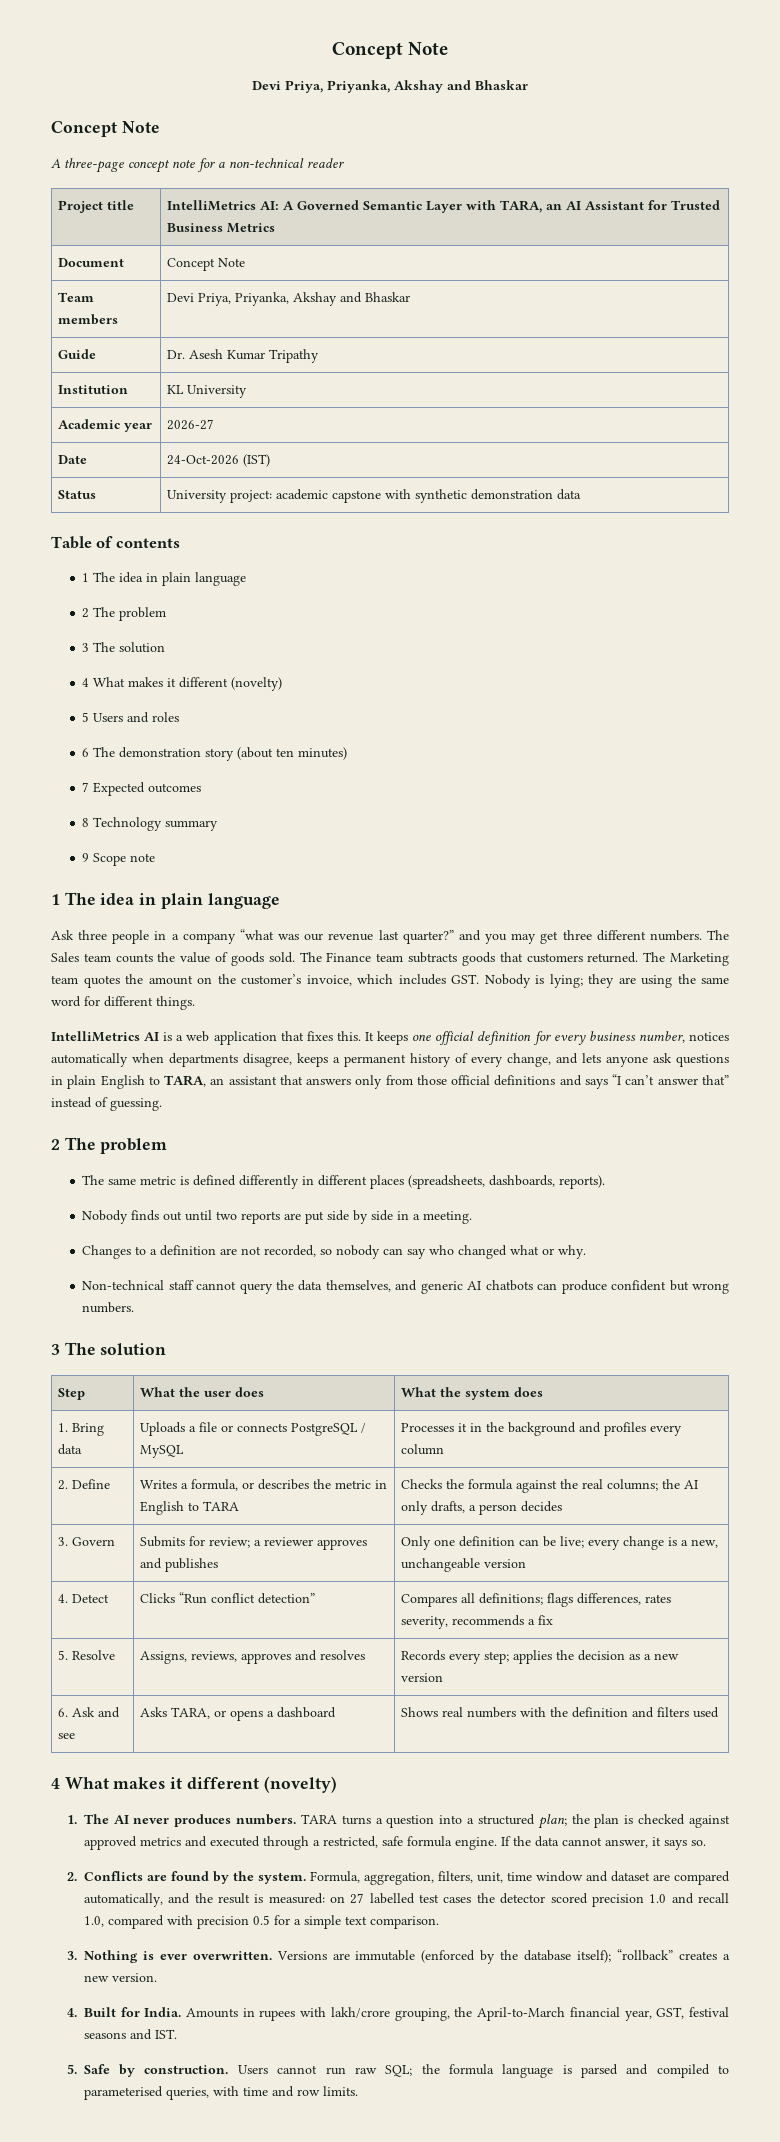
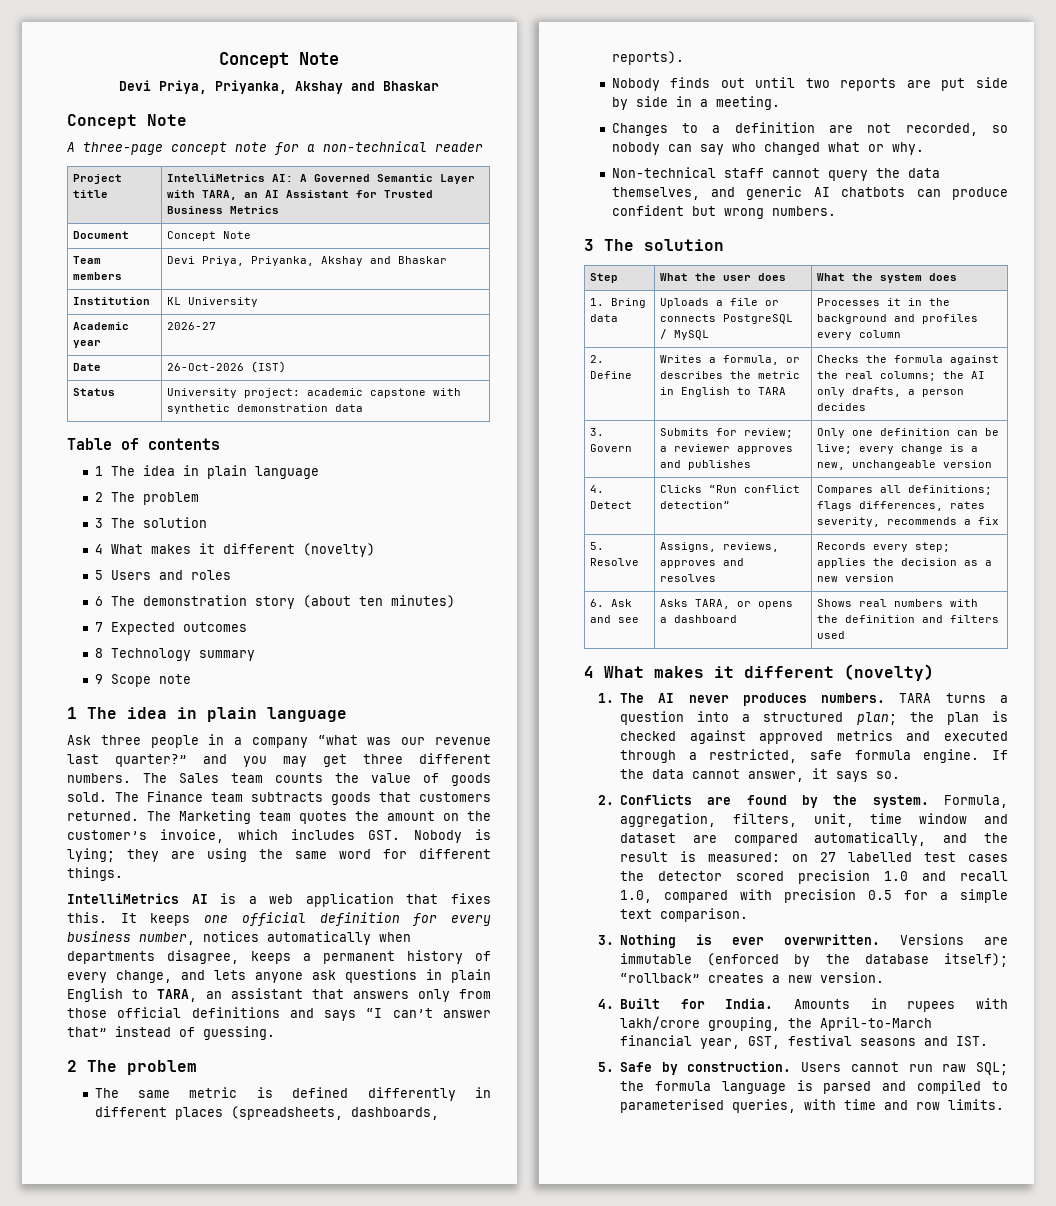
- Guide | Dr. Asesh Kumar Tripathy
- Date | 24-Oct-2026 (IST)
+ Date | 26-Oct-2026 (IST)

